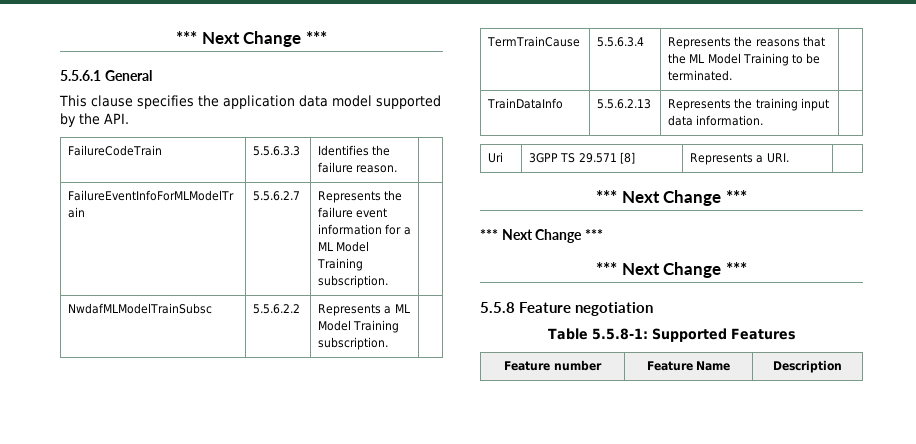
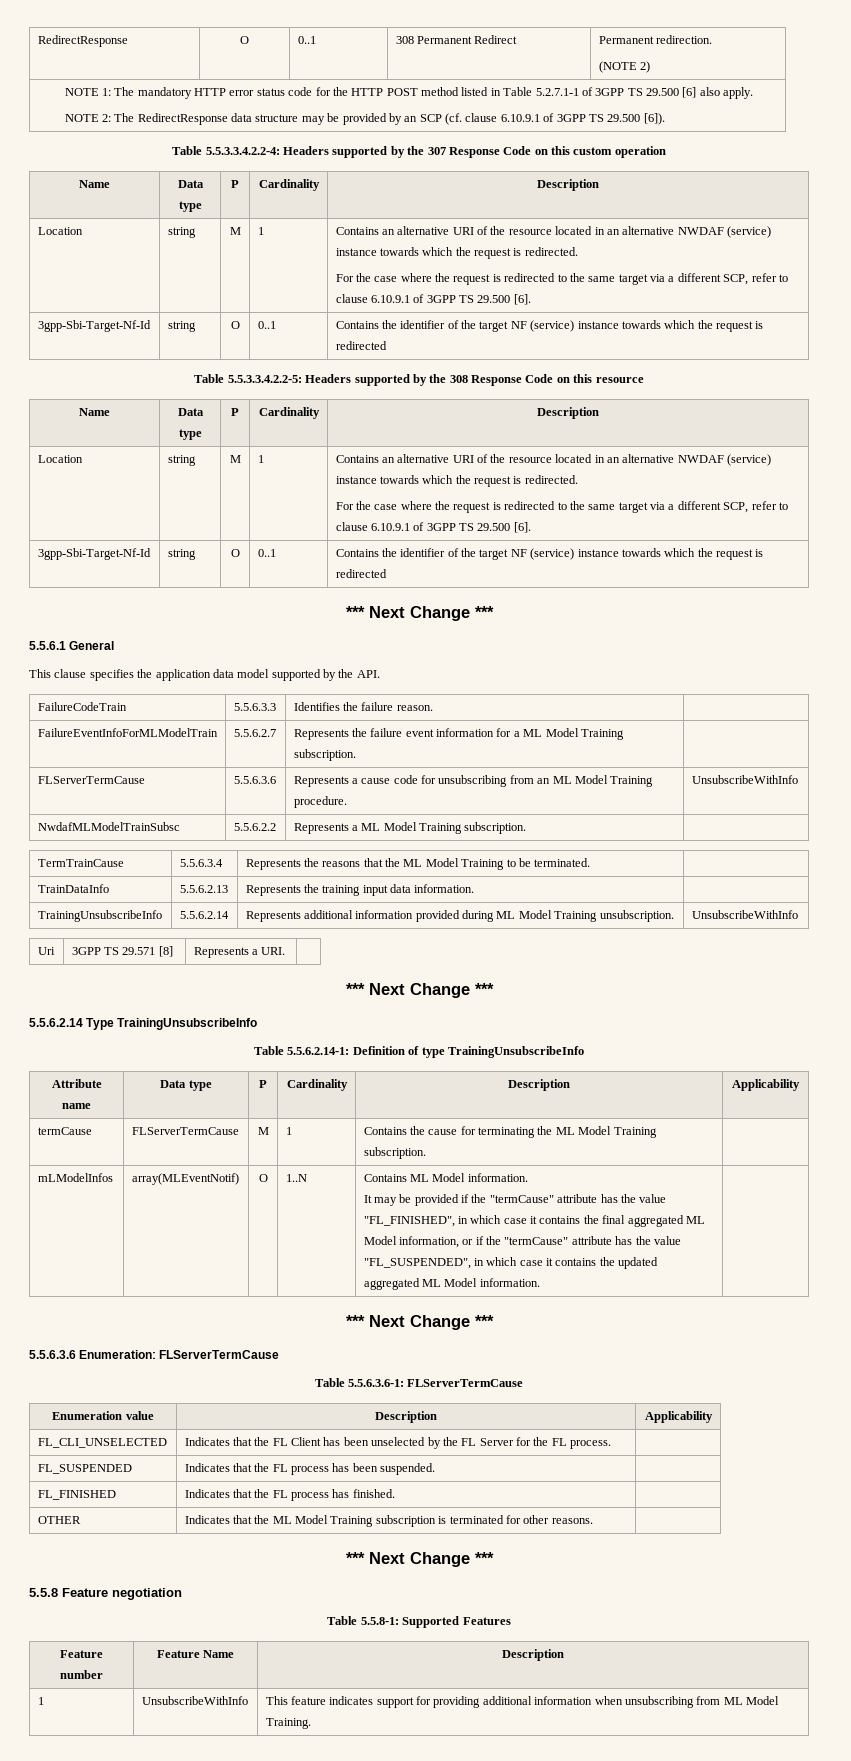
+ RedirectResponse | O | 0..1 | 308 Permanent Redirect | Permanent redirection.
+ (NOTE 2)
+ NOTE 1: The mandatory HTTP error status code for the HTTP POST method listed in Table 5.2.7.1-1 of 3GPP TS 29.500 [6] also apply.
+ NOTE 2: The RedirectResponse data structure may be provided by an SCP (cf. clause 6.10.9.1 of 3GPP TS 29.500 [6]).
+ Table 5.5.3.3.4.2.2-4: Headers supported by the 307 Response Code on this custom operation
+ Name | Data type | P | Cardinality | Description
+ Location | string | M | 1 | Contains an alternative URI of the resource located in an alternative NWDAF (service) instance towards which the request is redirected.
+ For the case where the request is redirected to the same target via a different SCP, refer to clause 6.10.9.1 of 3GPP TS 29.500 [6].
+ 3gpp-Sbi-Target-Nf-Id | string | O | 0..1 | Contains the identifier of the target NF (service) instance towards which the request is redirected
+ Table 5.5.3.3.4.2.2-5: Headers supported by the 308 Response Code on this resource
+ Name | Data type | P | Cardinality | Description
+ Location | string | M | 1 | Contains an alternative URI of the resource located in an alternative NWDAF (service) instance towards which the request is redirected.
+ For the case where the request is redirected to the same target via a different SCP, refer to clause 6.10.9.1 of 3GPP TS 29.500 [6].
+ 3gpp-Sbi-Target-Nf-Id | string | O | 0..1 | Contains the identifier of the target NF (service) instance towards which the request is redirected
+ FLServerTermCause | 5.5.6.3.6 | Represents a cause code for unsubscribing from an ML Model Training procedure. | UnsubscribeWithInfo
+ TrainingUnsubscribeInfo | 5.5.6.2.14 | Represents additional information provided during ML Model Training unsubscription. | UnsubscribeWithInfo
  Uri | 3GPP TS 29.571 [8] | Represents a URI. |
  *** Next Change ***
+ 5.5.6.2.14 Type TrainingUnsubscribeInfo
+ Table 5.5.6.2.14-1: Definition of type TrainingUnsubscribeInfo
+ Attribute name | Data type | P | Cardinality | Description | Applicability
+ termCause | FLServerTermCause | M | 1 | Contains the cause for terminating the ML Model Training subscription. |
+ mLModelInfos | array(MLEventNotif) | O | 1..N | Contains ML Model information.
+ It may be provided if the "termCause" attribute has the value "FL_FINISHED", in which case it contains the final aggregated ML Model information, or if the "termCause" attribute has the value "FL_SUSPENDED", in which case it contains the updated aggregated ML Model information. |
  *** Next Change ***
+ 5.5.6.3.6 Enumeration: FLServerTermCause
+ Table 5.5.6.3.6-1: FLServerTermCause
+ Enumeration value | Description | Applicability
+ FL_CLI_UNSELECTED | Indicates that the FL Client has been unselected by the FL Server for the FL process. |
+ FL_SUSPENDED | Indicates that the FL process has been suspended. |
+ FL_FINISHED | Indicates that the FL process has finished. |
+ OTHER | Indicates that the ML Model Training subscription is terminated for other reasons. |
+ 1 | UnsubscribeWithInfo | This feature indicates support for providing additional information when unsubscribing from ML Model Training.

